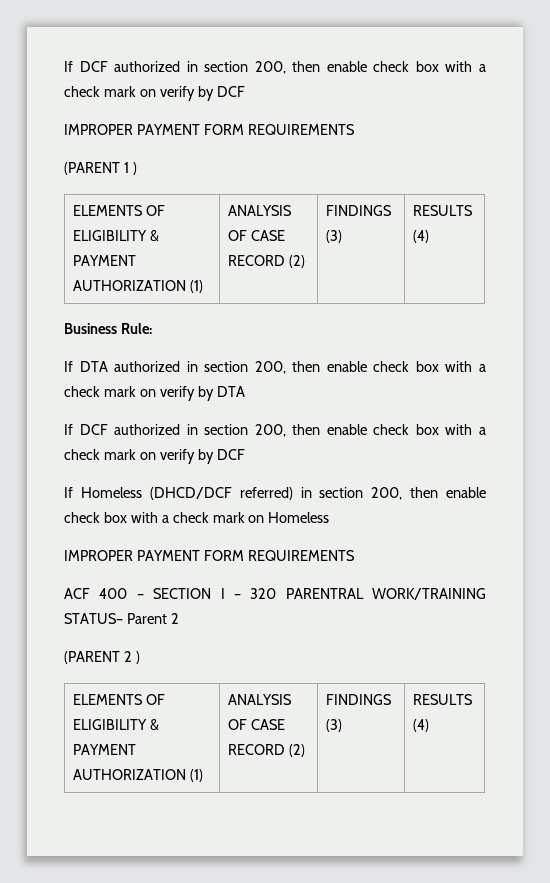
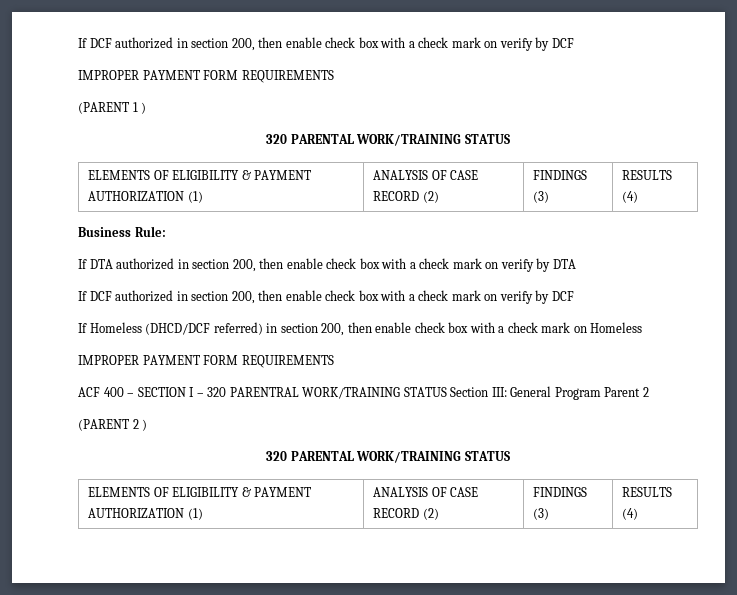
  (PARENT 1 )
+ 320 PARENTAL WORK/TRAINING STATUS
- ACF 400 – SECTION I – 320 PARENTRAL WORK/TRAINING STATUS– Parent 2
+ ACF 400 – SECTION I – 320 PARENTRAL WORK/TRAINING STATUS Section III: General Program Parent 2
  (PARENT 2 )
+ 320 PARENTAL WORK/TRAINING STATUS

